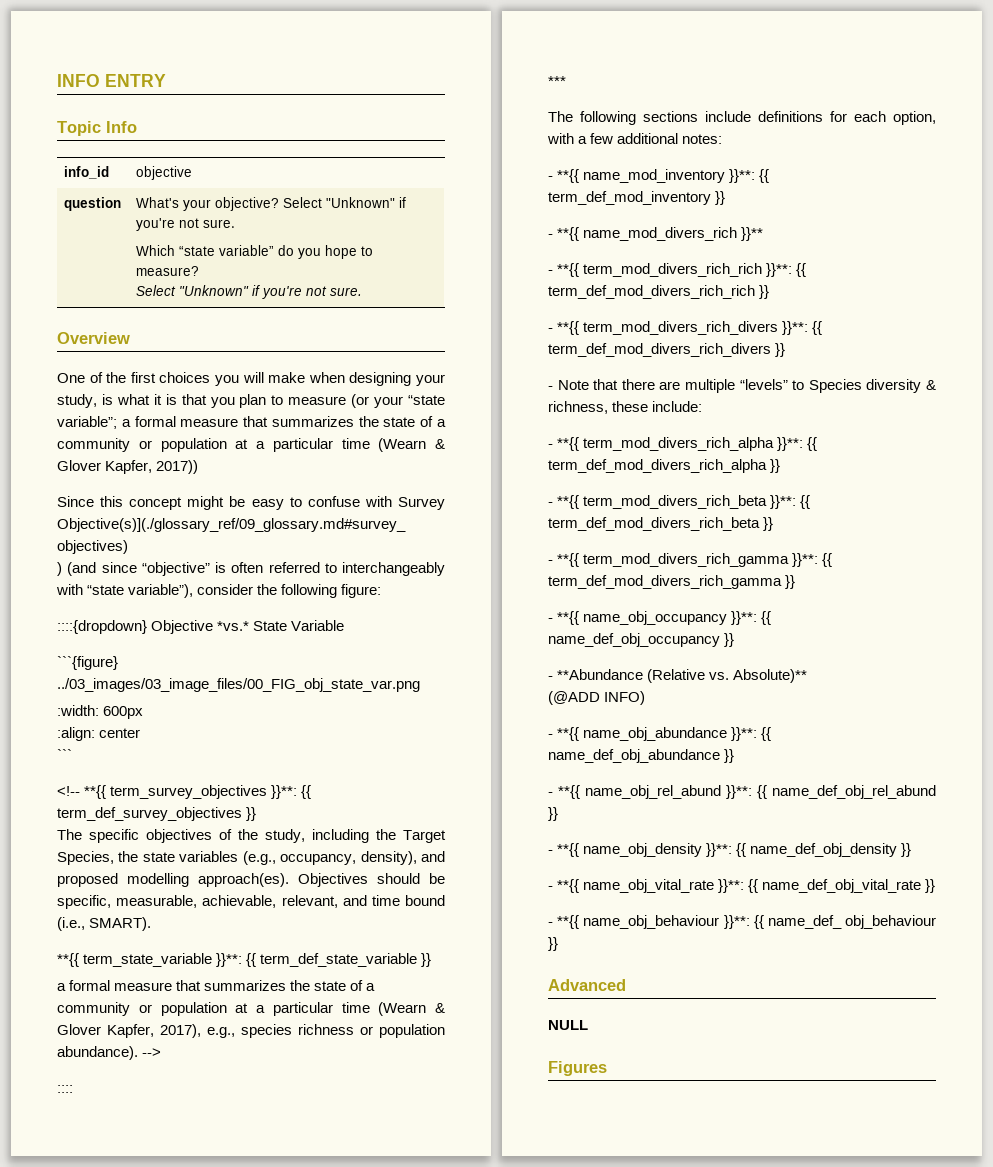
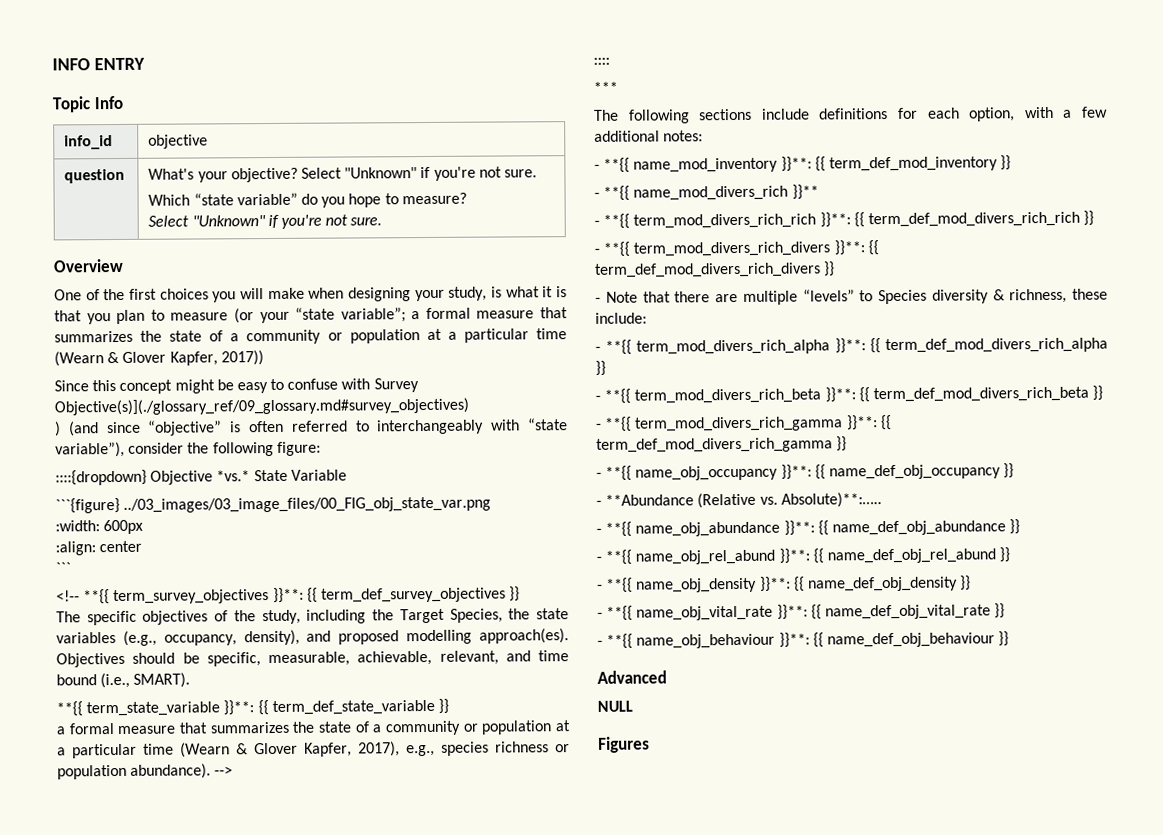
- - **Abundance (Relative vs. Absolute)**
- (@ADD INFO)
+ - **Abundance (Relative vs. Absolute)**:…..
- - **{{ name_obj_behaviour }}**: {{ name_def_ obj_behaviour }}
+ - **{{ name_obj_behaviour }}**: {{ name_def_obj_behaviour }}

